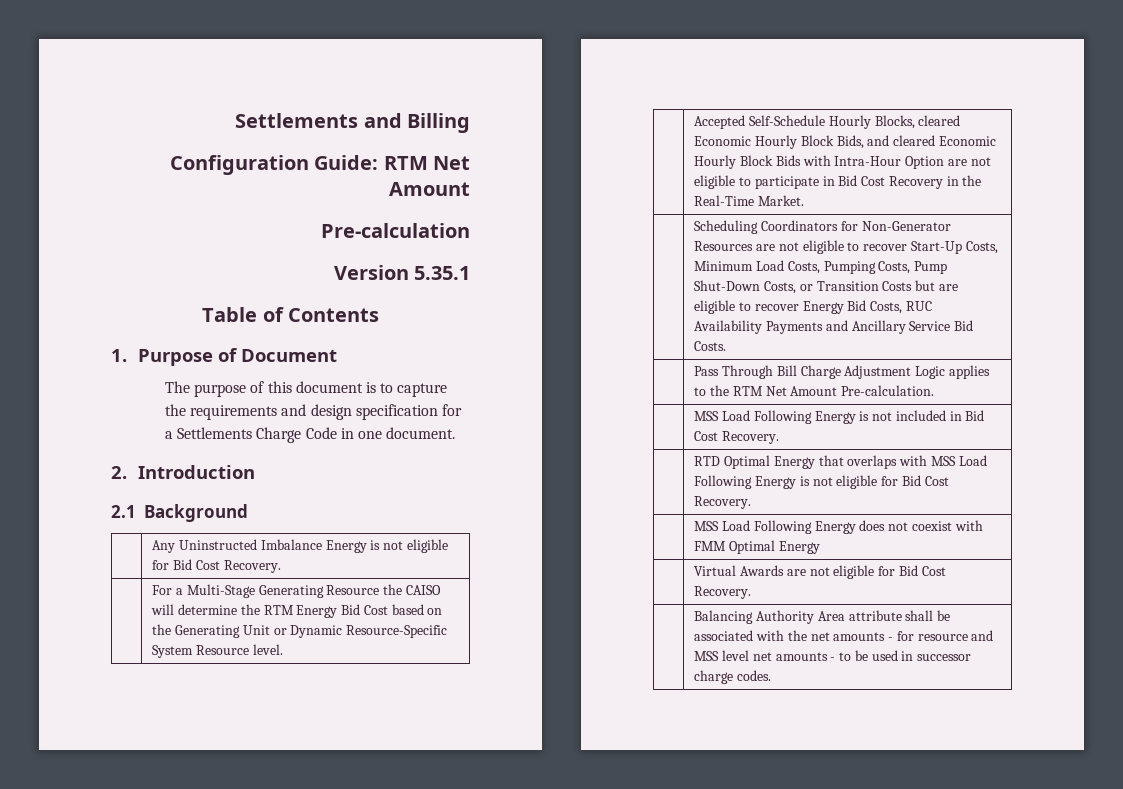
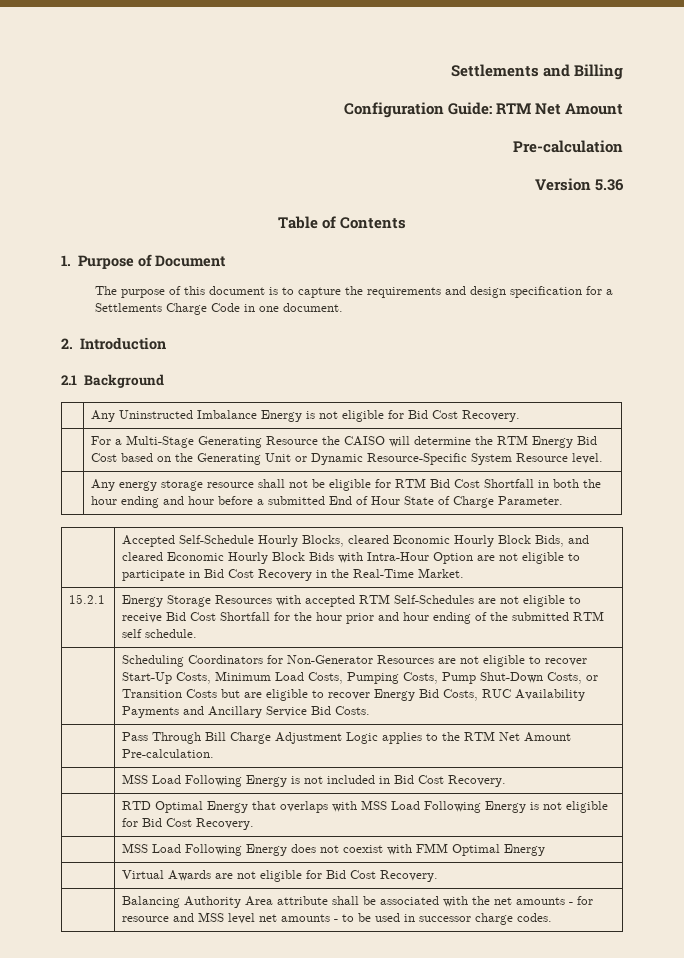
- Version 5.35.1
+ Version 5.36
+ | Any energy storage resource shall not be eligible for RTM Bid Cost Shortfall in both the hour ending and hour before a submitted End of Hour State of Charge Parameter.
+ 15.2.1 | Energy Storage Resources with accepted RTM Self-Schedules are not eligible to receive Bid Cost Shortfall for the hour prior and hour ending of the submitted RTM self schedule.

